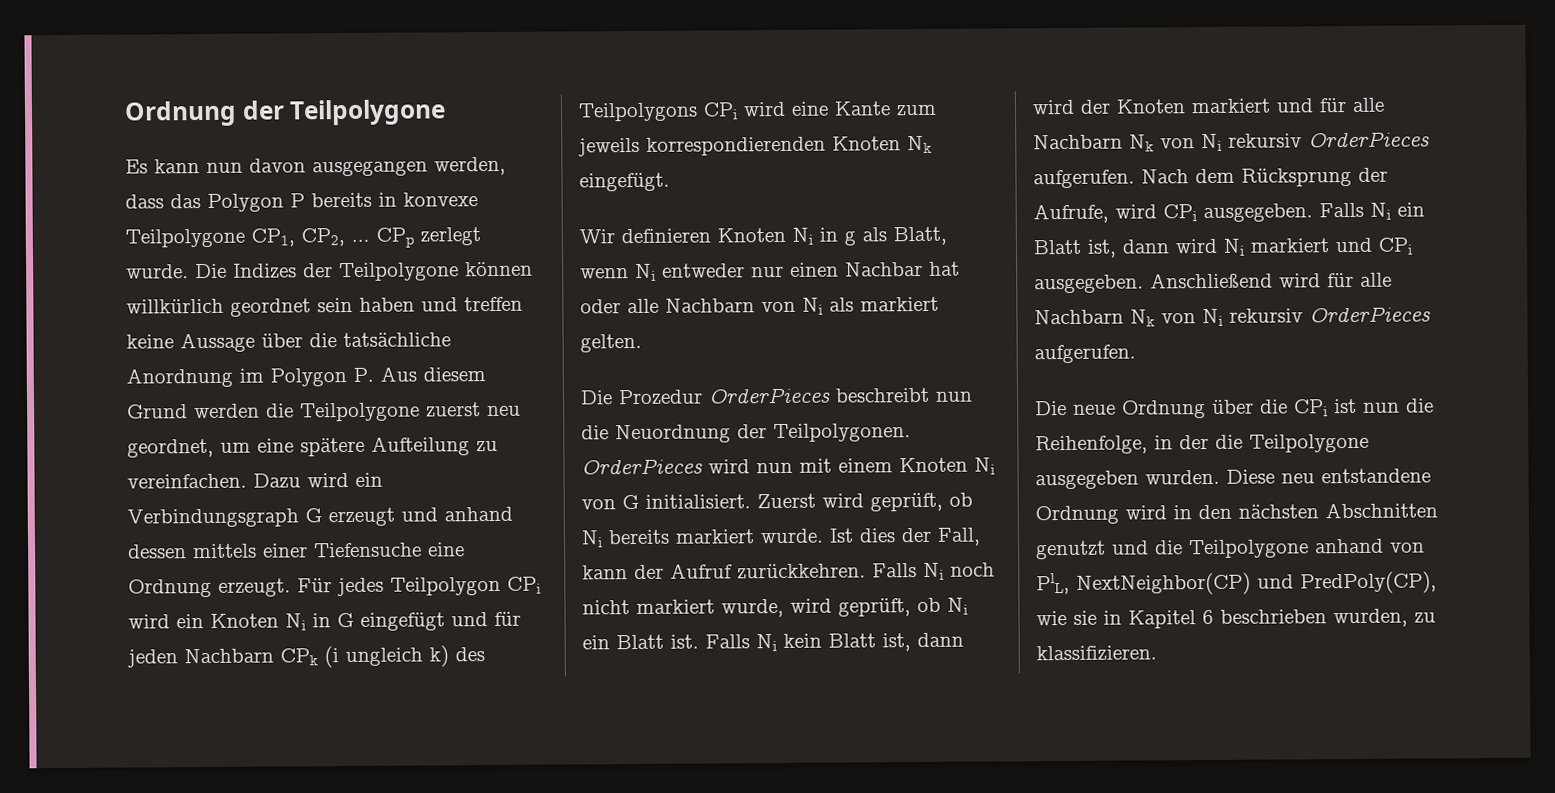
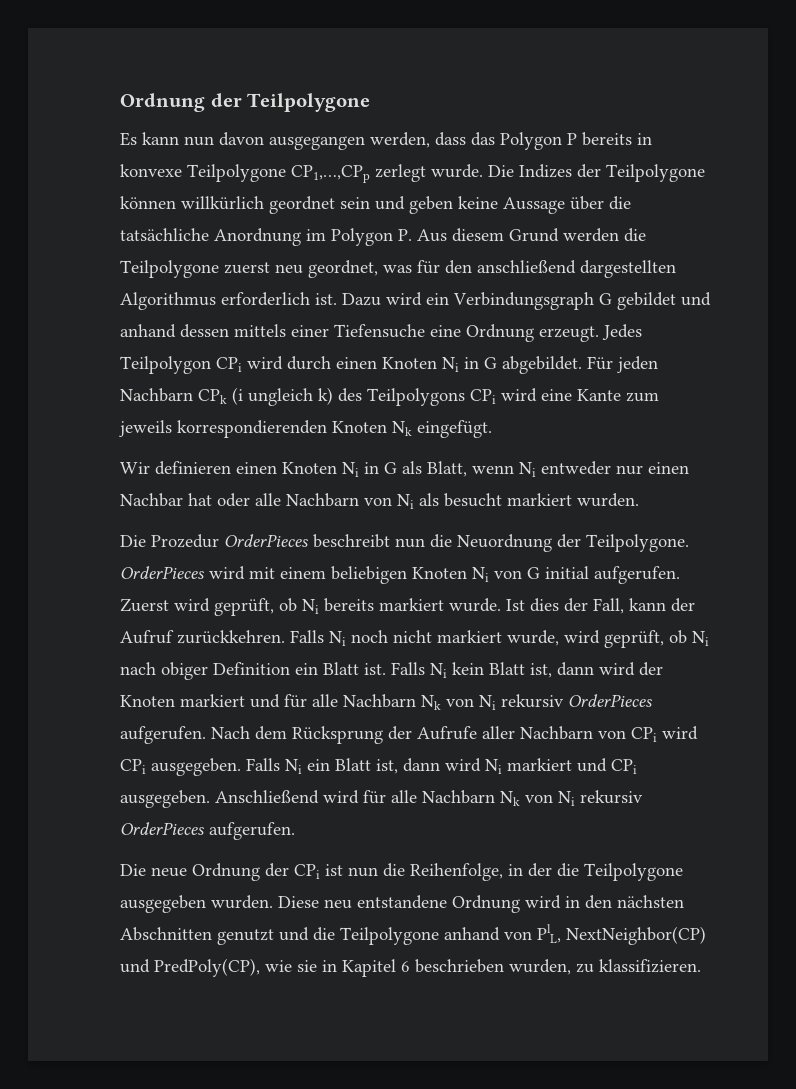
- Es kann nun davon ausgegangen werden, dass das Polygon P bereits in konvexe Teilpolygone CP1, CP2, … CPp zerlegt wurde.
+ Es kann nun davon ausgegangen werden, dass das Polygon P bereits in konvexe Teilpolygone CP1,…,CPp zerlegt wurde.
- Die Indizes der Teilpolygone können willkürlich geordnet sein haben und treffen keine Aussage über die tatsächliche Anordnung im Polygon P. Aus diesem Grund werden die Teilpolygone zuerst neu geordnet, um eine spätere Aufteilung zu vereinfachen.
+ Die Indizes der Teilpolygone können willkürlich geordnet sein und geben keine Aussage über die tatsächliche Anordnung im Polygon P. Aus diesem Grund werden die Teilpolygone zuerst neu geordnet, was für den anschließend dargestellten Algorithmus erforderlich ist.
- Dazu wird ein Verbindungsgraph G erzeugt und anhand dessen mittels einer Tiefensuche eine Ordnung erzeugt.
+ Dazu wird ein Verbindungsgraph G gebildet und anhand dessen mittels einer Tiefensuche eine Ordnung erzeugt.
- Für jedes Teilpolygon CPi wird ein Knoten Ni in G eingefügt und für jeden Nachbarn CPk (i ungleich k) des Teilpolygons CPi wird eine Kante zum jeweils korrespondierenden Knoten Nk eingefügt.
+ Jedes Teilpolygon CPi wird durch einen Knoten Ni in G abgebildet. Für jeden Nachbarn CPk (i ungleich k) des Teilpolygons CPi wird eine Kante zum jeweils korrespondierenden Knoten Nk eingefügt.
- Wir definieren Knoten Ni in g als Blatt, wenn Ni entweder nur einen Nachbar hat oder alle Nachbarn von Ni als markiert gelten.
+ Wir definieren einen Knoten Ni in G als Blatt, wenn Ni entweder nur einen Nachbar hat oder alle Nachbarn von Ni als besucht markiert wurden.
- Die Prozedur OrderPieces beschreibt nun die Neuordnung der Teilpolygonen.
+ Die Prozedur OrderPieces beschreibt nun die Neuordnung der Teilpolygone.
- OrderPieces wird nun mit einem Knoten Ni von G initialisiert.
+ OrderPieces wird mit einem beliebigen Knoten Ni von G initial aufgerufen.
- Falls Ni noch nicht markiert wurde, wird geprüft, ob Ni ein Blatt ist.
+ Falls Ni noch nicht markiert wurde, wird geprüft, ob Ni nach obiger Definition ein Blatt ist.
- Nach dem Rücksprung der Aufrufe, wird CPi ausgegeben.
+ Nach dem Rücksprung der Aufrufe aller Nachbarn von CPi wird CPi ausgegeben.
- Die neue Ordnung über die CPi ist nun die Reihenfolge, in der die Teilpolygone ausgegeben wurden.
+ Die neue Ordnung der CPi ist nun die Reihenfolge, in der die Teilpolygone ausgegeben wurden.

